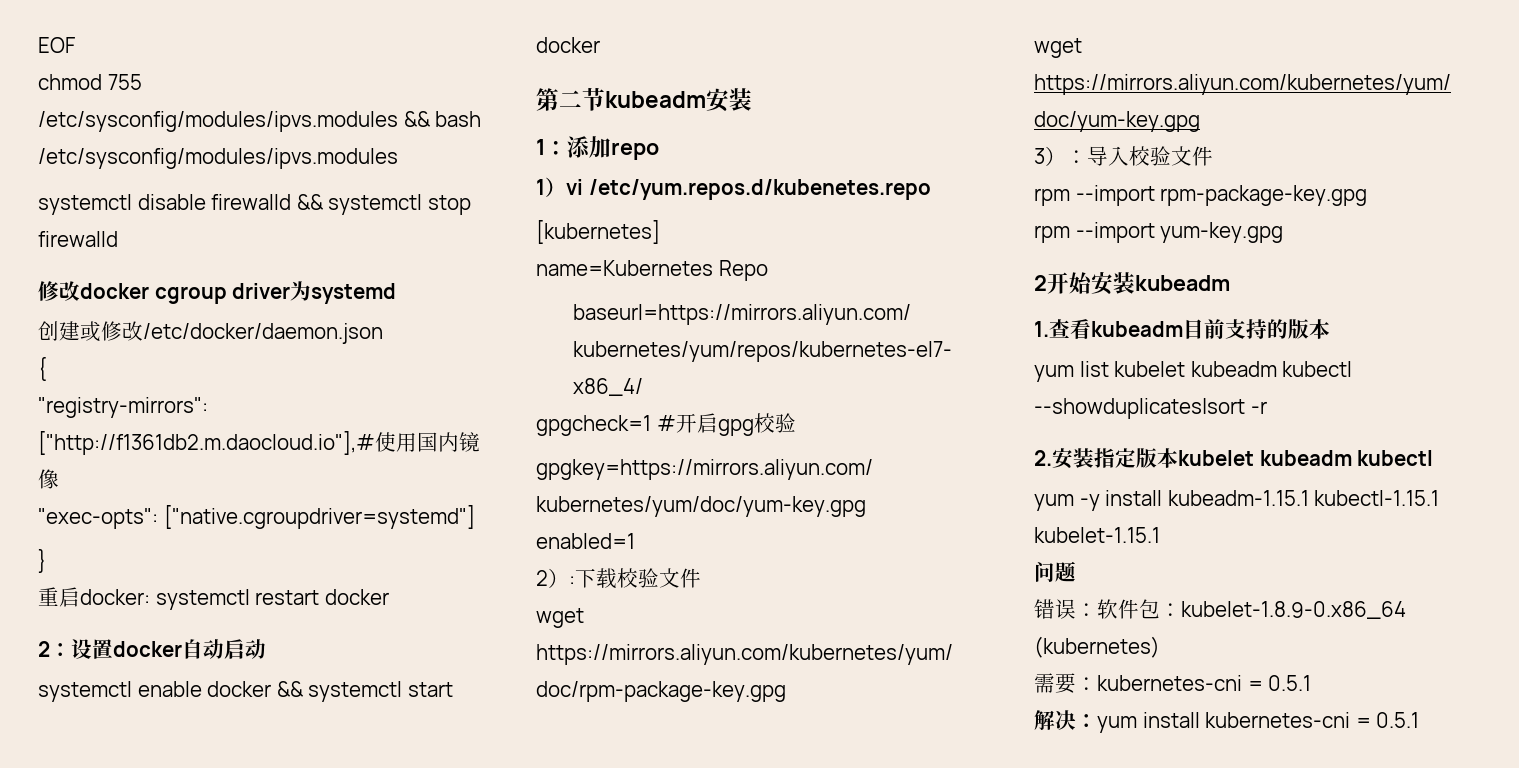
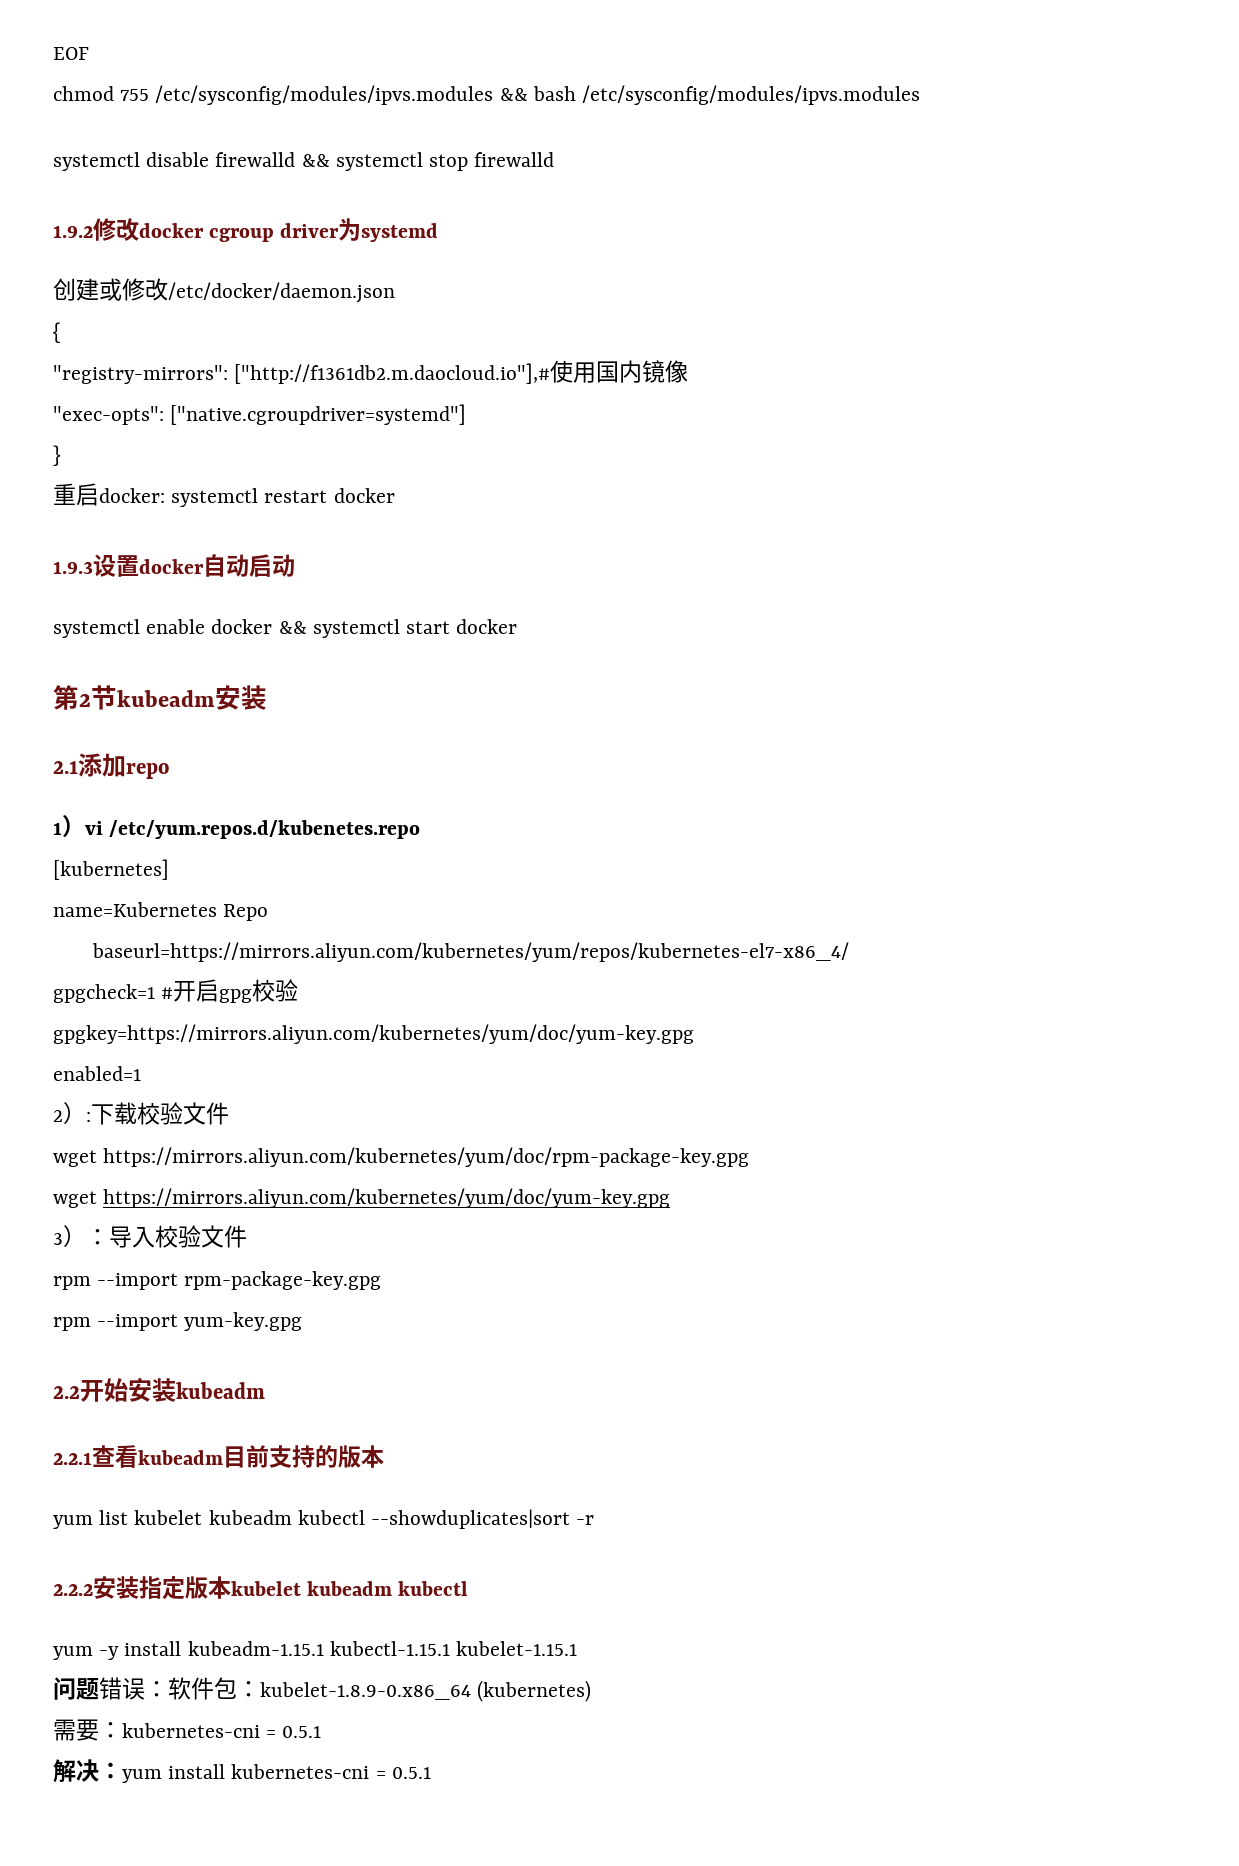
- 修改docker cgroup driver为systemd
+ 1.9.2修改docker cgroup driver为systemd
- 2：设置docker自动启动
+ 1.9.3设置docker自动启动
- 第二节kubeadm安装
+ 第2节kubeadm安装
- 1：添加repo
+ 2.1添加repo
- 2开始安装kubeadm
+ 2.2开始安装kubeadm
- 1.查看kubeadm目前支持的版本
+ 2.2.1查看kubeadm目前支持的版本
- 2.安装指定版本kubelet kubeadm kubectl
+ 2.2.2安装指定版本kubelet kubeadm kubectl
- 问题
- 错误：软件包：kubelet-1.8.9-0.x86_64 (kubernetes)
+ 问题错误：软件包：kubelet-1.8.9-0.x86_64 (kubernetes)

